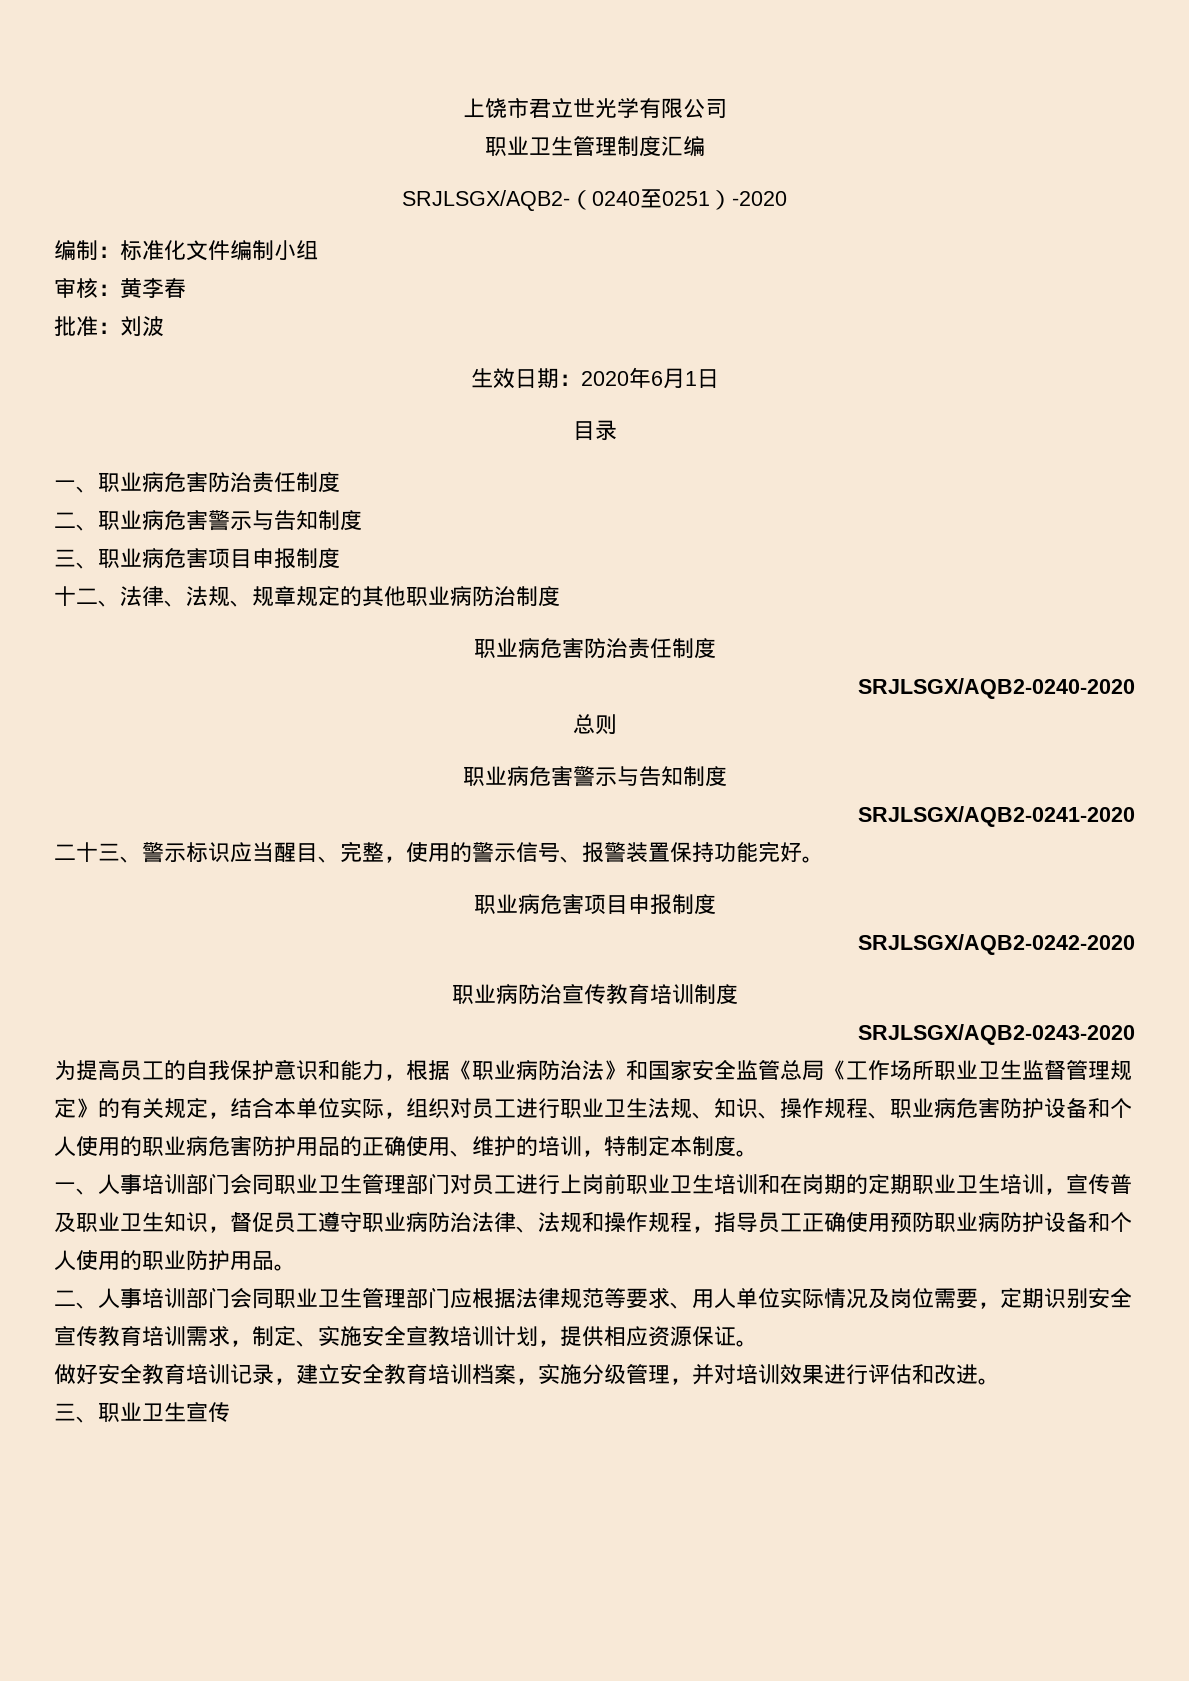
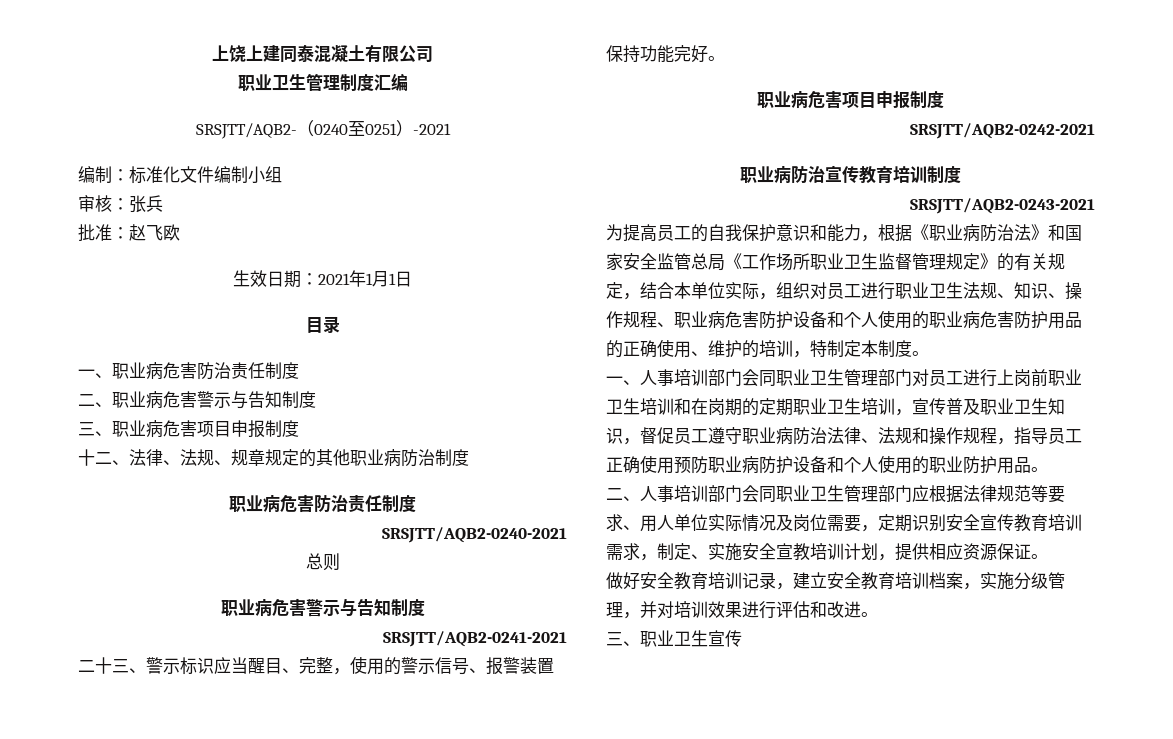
- 上饶市君立世光学有限公司
+ 上饶上建同泰混凝土有限公司
- SRJLSGX/AQB2-（0240至0251）-2020
+ SRSJTT/AQB2-（0240至0251）-2021
- 审核：黄李春
+ 审核：张兵
- 批准：刘波
+ 批准：赵飞欧
- 生效日期：2020年6月1日
+ 生效日期：2021年1月1日
- SRJLSGX/AQB2-0240-2020
+ SRSJTT/AQB2-0240-2021
- SRJLSGX/AQB2-0241-2020
+ SRSJTT/AQB2-0241-2021
- SRJLSGX/AQB2-0242-2020
+ SRSJTT/AQB2-0242-2021
- SRJLSGX/AQB2-0243-2020
+ SRSJTT/AQB2-0243-2021

